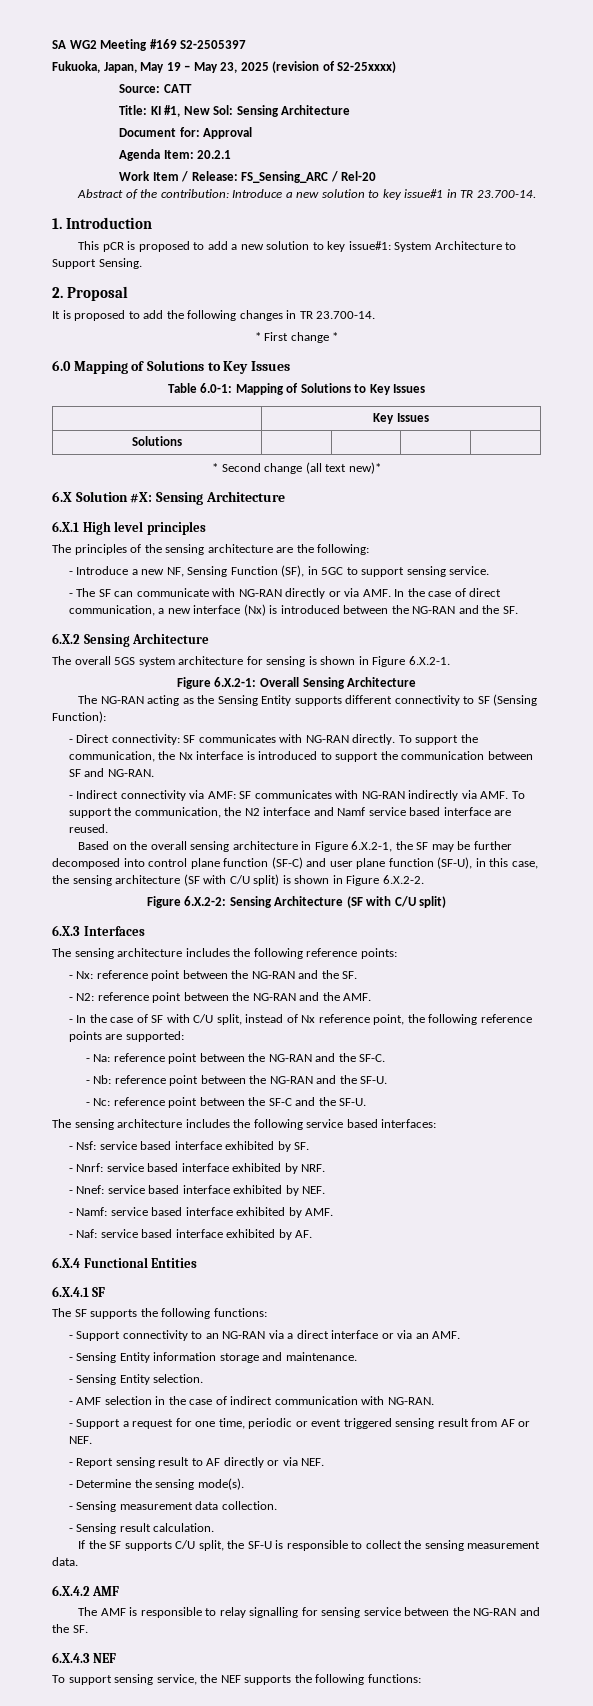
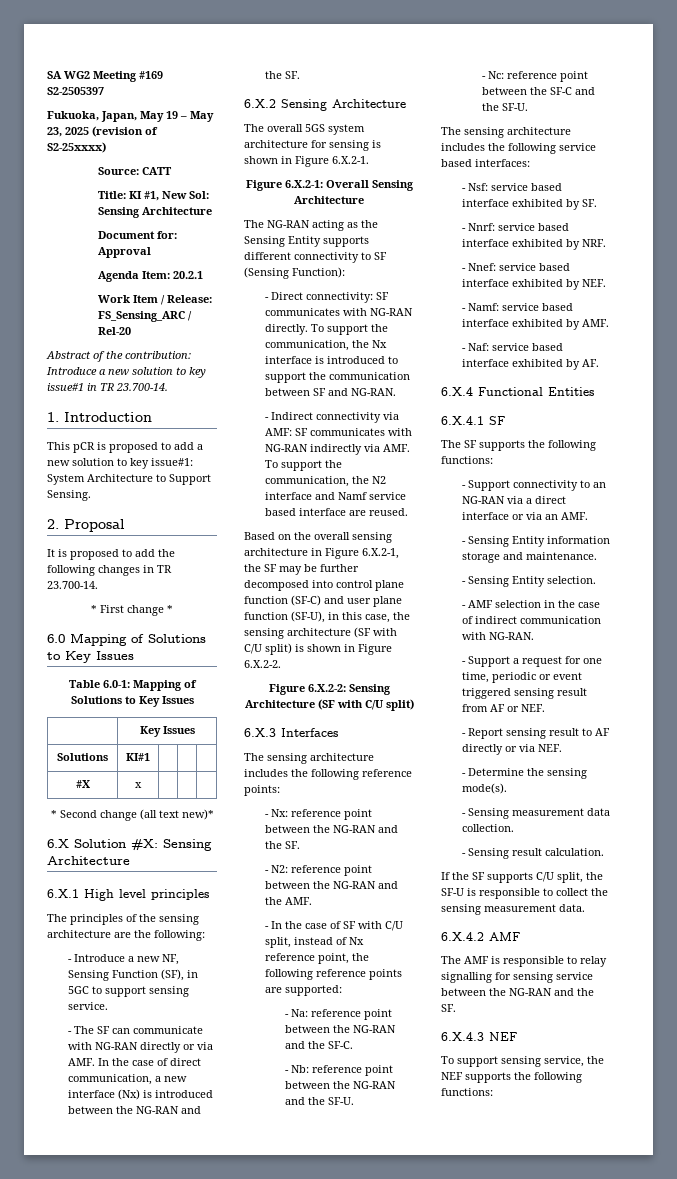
- Solutions | | | |
+ Solutions | KI#1 | | |
+ #X | x | | |

